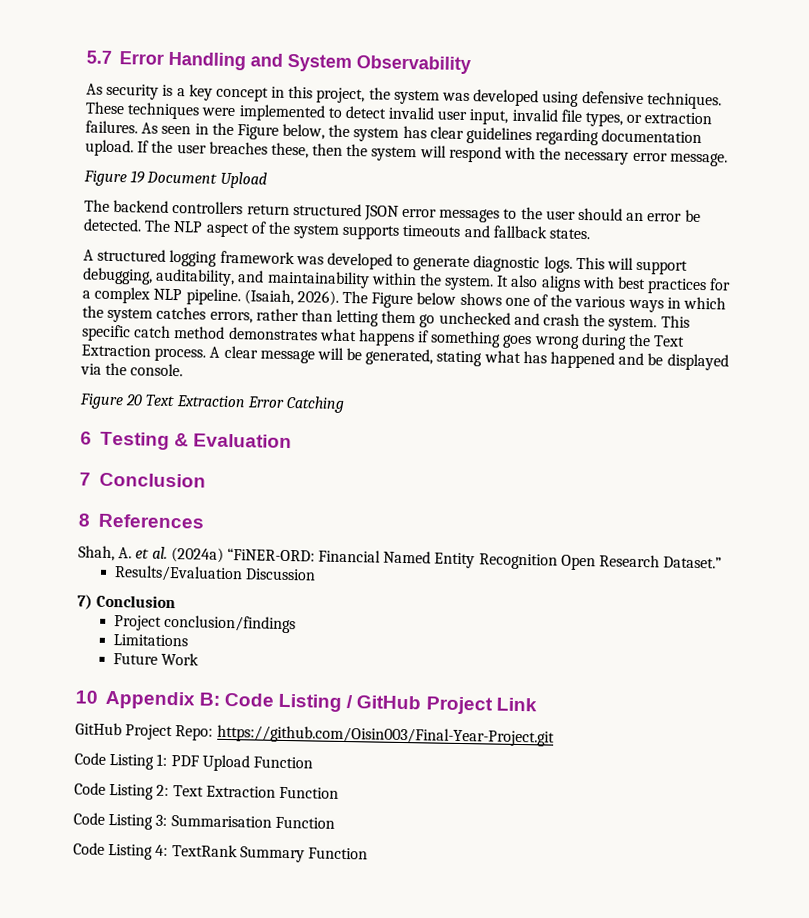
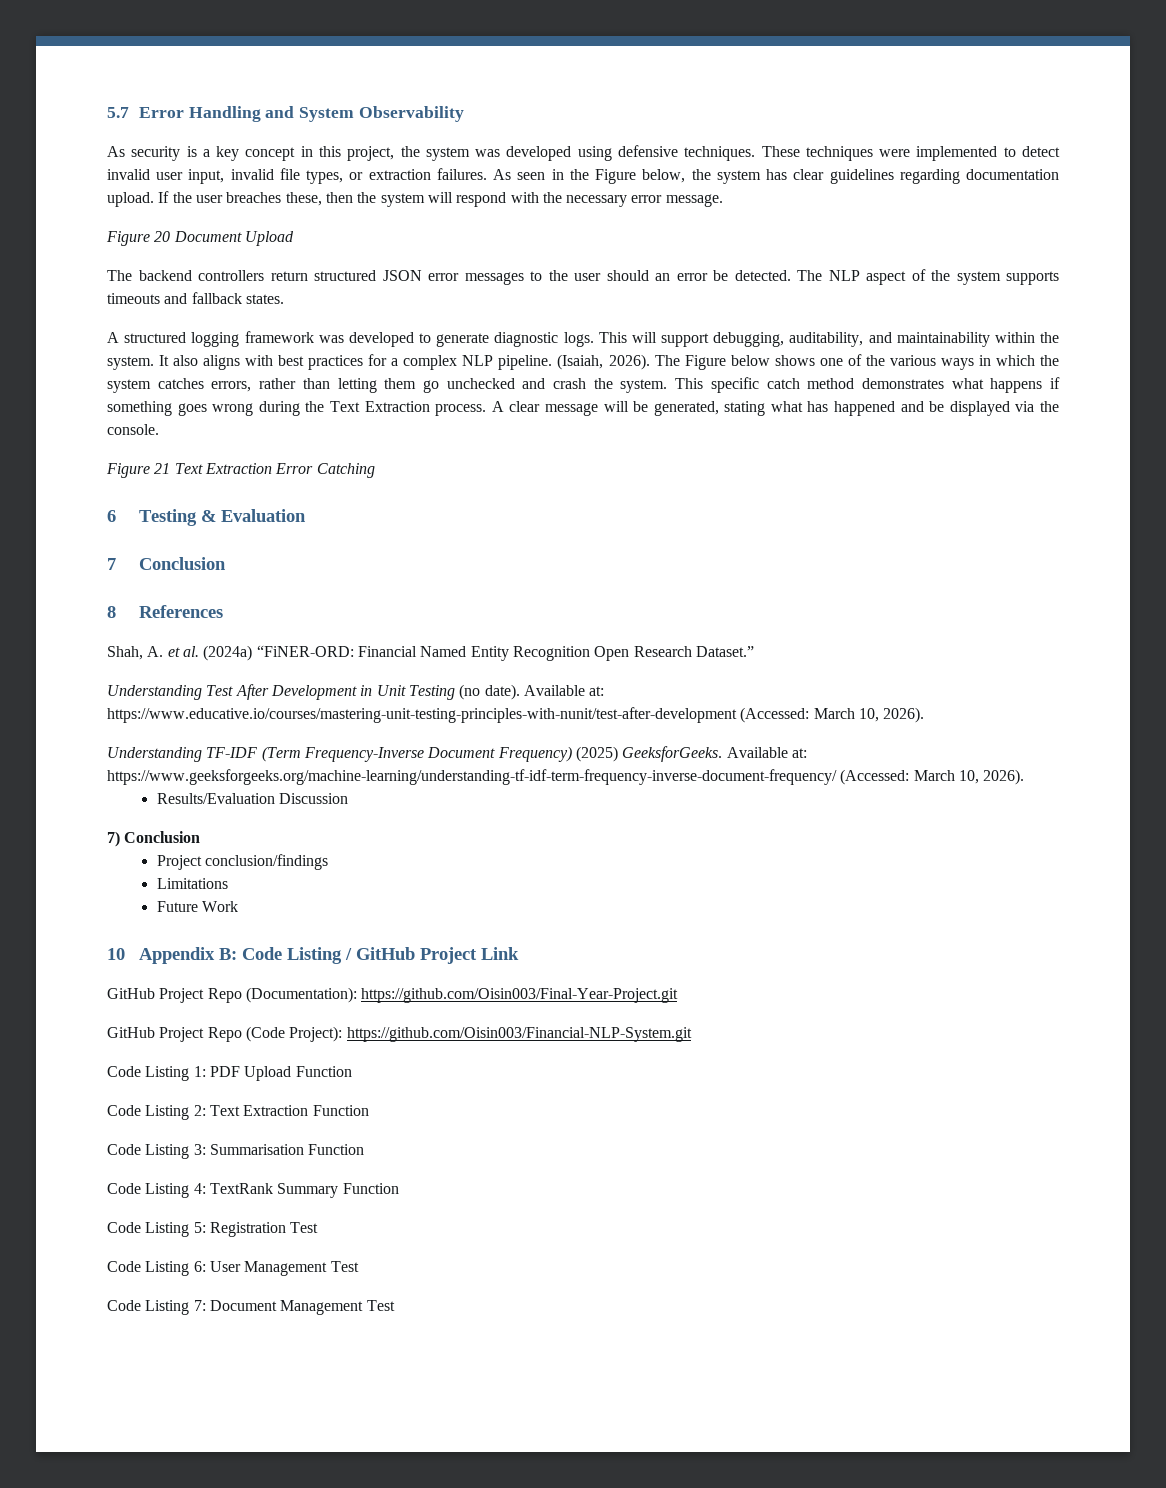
- Figure 19 Document Upload
+ Figure 20 Document Upload
- Figure 20 Text Extraction Error Catching
+ Figure 21 Text Extraction Error Catching
+ Understanding Test After Development in Unit Testing (no date). Available at: https://www.educative.io/courses/mastering-unit-testing-principles-with-nunit/test-after-development (Accessed: March 10, 2026).
+ Understanding TF-IDF (Term Frequency-Inverse Document Frequency) (2025) GeeksforGeeks. Available at: https://www.geeksforgeeks.org/machine-learning/understanding-tf-idf-term-frequency-inverse-document-frequency/ (Accessed: March 10, 2026).
- GitHub Project Repo: https://github.com/Oisin003/Final-Year-Project.git
+ GitHub Project Repo (Documentation): https://github.com/Oisin003/Final-Year-Project.git
+ GitHub Project Repo (Code Project): https://github.com/Oisin003/Financial-NLP-System.git
+ Code Listing 5: Registration Test
+ Code Listing 6: User Management Test
+ Code Listing 7: Document Management Test

